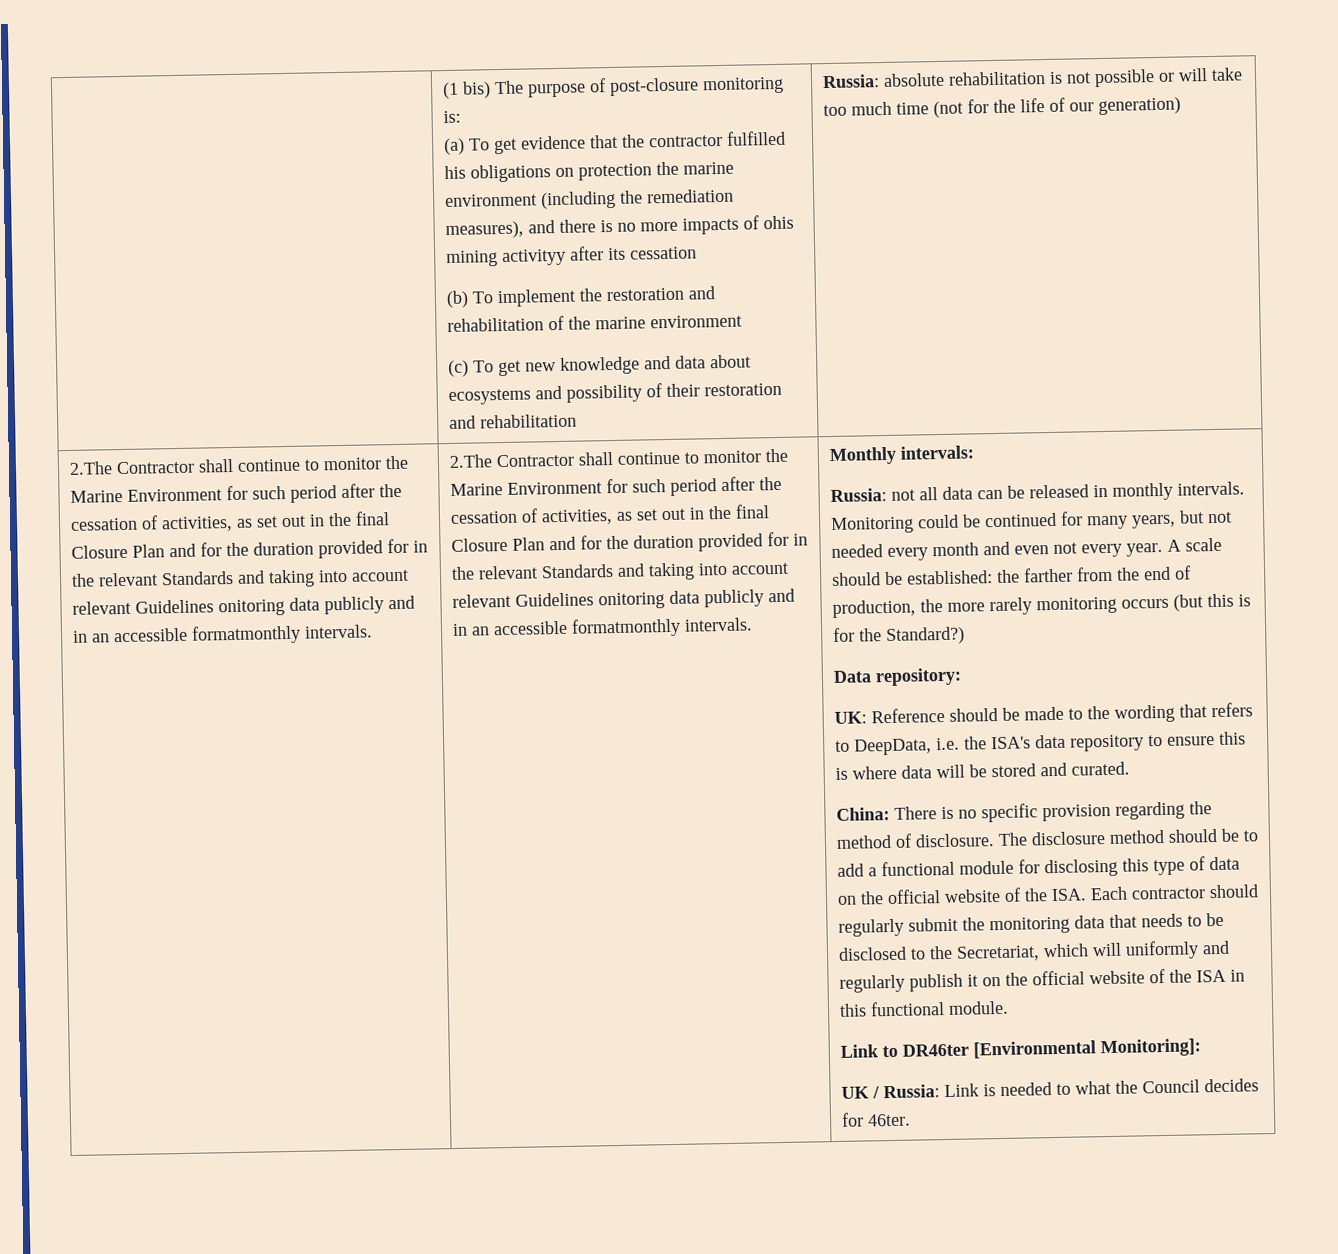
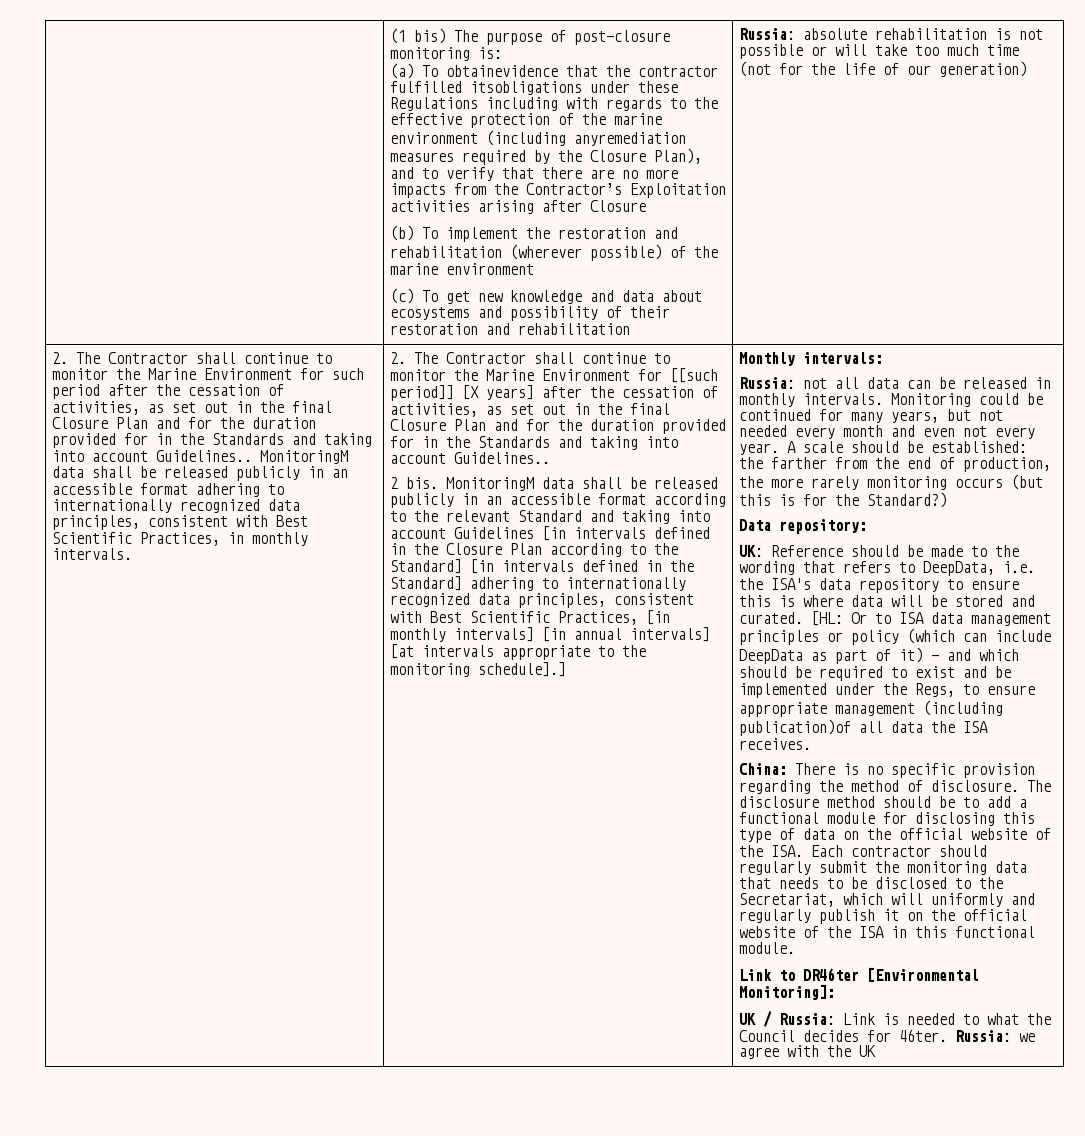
- (a) To get evidence that the contractor fulfilled his obligations on protection the marine environment (including the remediation measures), and there is no more impacts of ohis mining activityy after its cessation
+ (a) To obtainevidence that the contractor fulfilled itsobligations under these Regulations including with regards to the effective protection of the marine environment (including anyremediation measures required by the Closure Plan), and to verify that there are no more impacts from the Contractor’s Exploitation activities arising after Closure
- (b) To implement the restoration and rehabilitation of the marine environment
+ (b) To implement the restoration and rehabilitation (wherever possible) of the marine environment
- 2.The Contractor shall continue to monitor the Marine Environment for such period after the cessation of activities, as set out in the final Closure Plan and for the duration provided for in the relevant Standards and taking into account relevant Guidelines onitoring data publicly and in an accessible formatmonthly intervals. | 2.The Contractor shall continue to monitor the Marine Environment for such period after the cessation of activities, as set out in the final Closure Plan and for the duration provided for in the relevant Standards and taking into account relevant Guidelines onitoring data publicly and in an accessible formatmonthly intervals.
+ 2. The Contractor shall continue to monitor the Marine Environment for such period after the cessation of activities, as set out in the final Closure Plan and for the duration provided for in the Standards and taking into account Guidelines.. MonitoringM data shall be released publicly in an accessible format adhering to internationally recognized data principles, consistent with Best Scientific Practices, in monthly intervals. | 2. The Contractor shall continue to monitor the Marine Environment for [[such period]] [X years] after the cessation of activities, as set out in the final Closure Plan and for the duration provided for in the Standards and taking into account Guidelines..
+ 2 bis. MonitoringM data shall be released publicly in an accessible format according to the relevant Standard and taking into account Guidelines [in intervals defined in the Closure Plan according to the Standard] [in intervals defined in the Standard] adhering to internationally recognized data principles, consistent with Best Scientific Practices, [in monthly intervals] [in annual intervals] [at intervals appropriate to the monitoring schedule].]
+ [HL: Or to ISA data management principles or policy (which can include DeepData as part of it) - and which should be required to exist and be implemented under the Regs, to ensure appropriate management (including publication)of all data the ISA receives.
+ Russia: we agree with the UK

